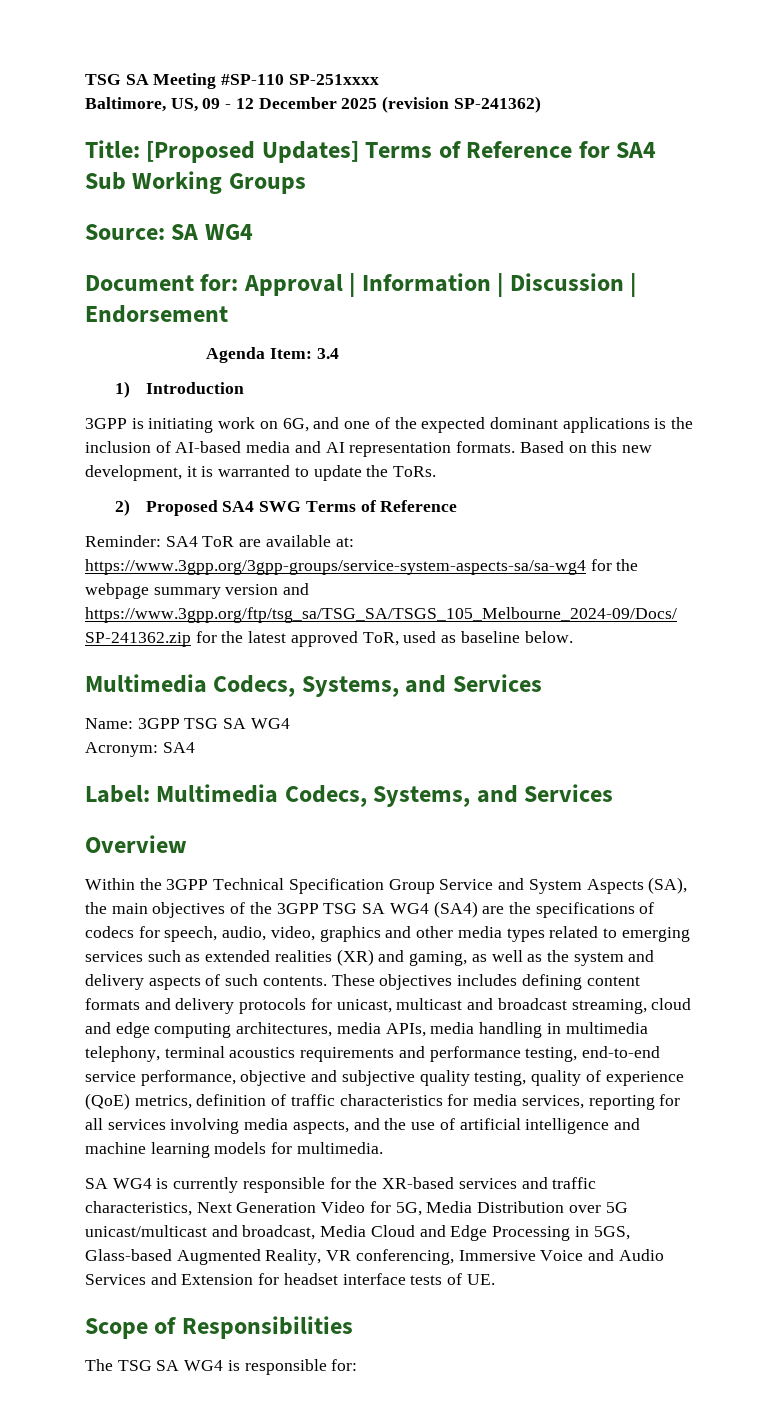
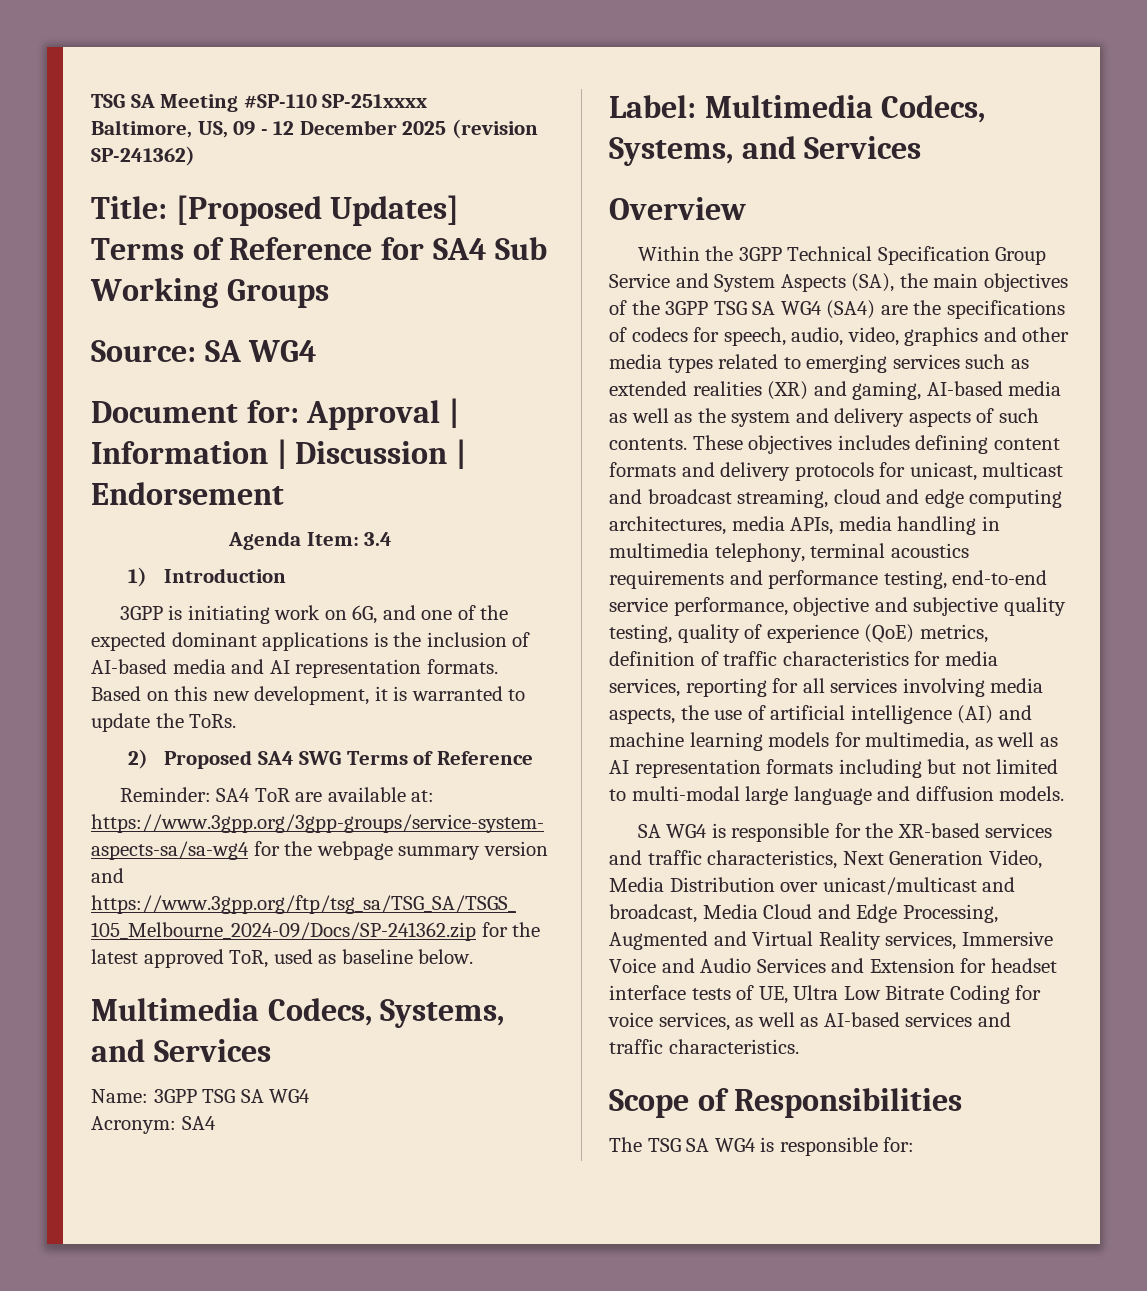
- Within the 3GPP Technical Specification Group Service and System Aspects (SA), the main objectives of the 3GPP TSG SA WG4 (SA4) are the specifications of codecs for speech, audio, video, graphics and other media types related to emerging services such as extended realities (XR) and gaming, as well as the system and delivery aspects of such contents.
+ Within the 3GPP Technical Specification Group Service and System Aspects (SA), the main objectives of the 3GPP TSG SA WG4 (SA4) are the specifications of codecs for speech, audio, video, graphics and other media types related to emerging services such as extended realities (XR) and gaming, AI-based media as well as the system and delivery aspects of such contents.
- These objectives includes defining content formats and delivery protocols for unicast, multicast and broadcast streaming, cloud and edge computing architectures, media APIs, media handling in multimedia telephony, terminal acoustics requirements and performance testing, end-to-end service performance, objective and subjective quality testing, quality of experience (QoE) metrics, definition of traffic characteristics for media services, reporting for all services involving media aspects, and the use of artificial intelligence and machine learning models for multimedia.
- SA WG4 is currently responsible for the XR-based services and traffic characteristics, Next Generation Video for 5G, Media Distribution over 5G unicast/multicast and broadcast, Media Cloud and Edge Processing in 5GS, Glass-based Augmented Reality, VR conferencing, Immersive Voice and Audio Services and Extension for headset interface tests of UE.
+ These objectives includes defining content formats and delivery protocols for unicast, multicast and broadcast streaming, cloud and edge computing architectures, media APIs, media handling in multimedia telephony, terminal acoustics requirements and performance testing, end-to-end service performance, objective and subjective quality testing, quality of experience (QoE) metrics, definition of traffic characteristics for media services, reporting for all services involving media aspects, the use of artificial intelligence (AI) and machine learning models for multimedia, as well as AI representation formats including but not limited to multi-modal large language and diffusion models.
+ SA WG4 is responsible for the XR-based services and traffic characteristics, Next Generation Video, Media Distribution over unicast/multicast and broadcast, Media Cloud and Edge Processing, Augmented and Virtual Reality services, Immersive Voice and Audio Services and Extension for headset interface tests of UE, Ultra Low Bitrate Coding for voice services, as well as AI-based services and traffic characteristics.

